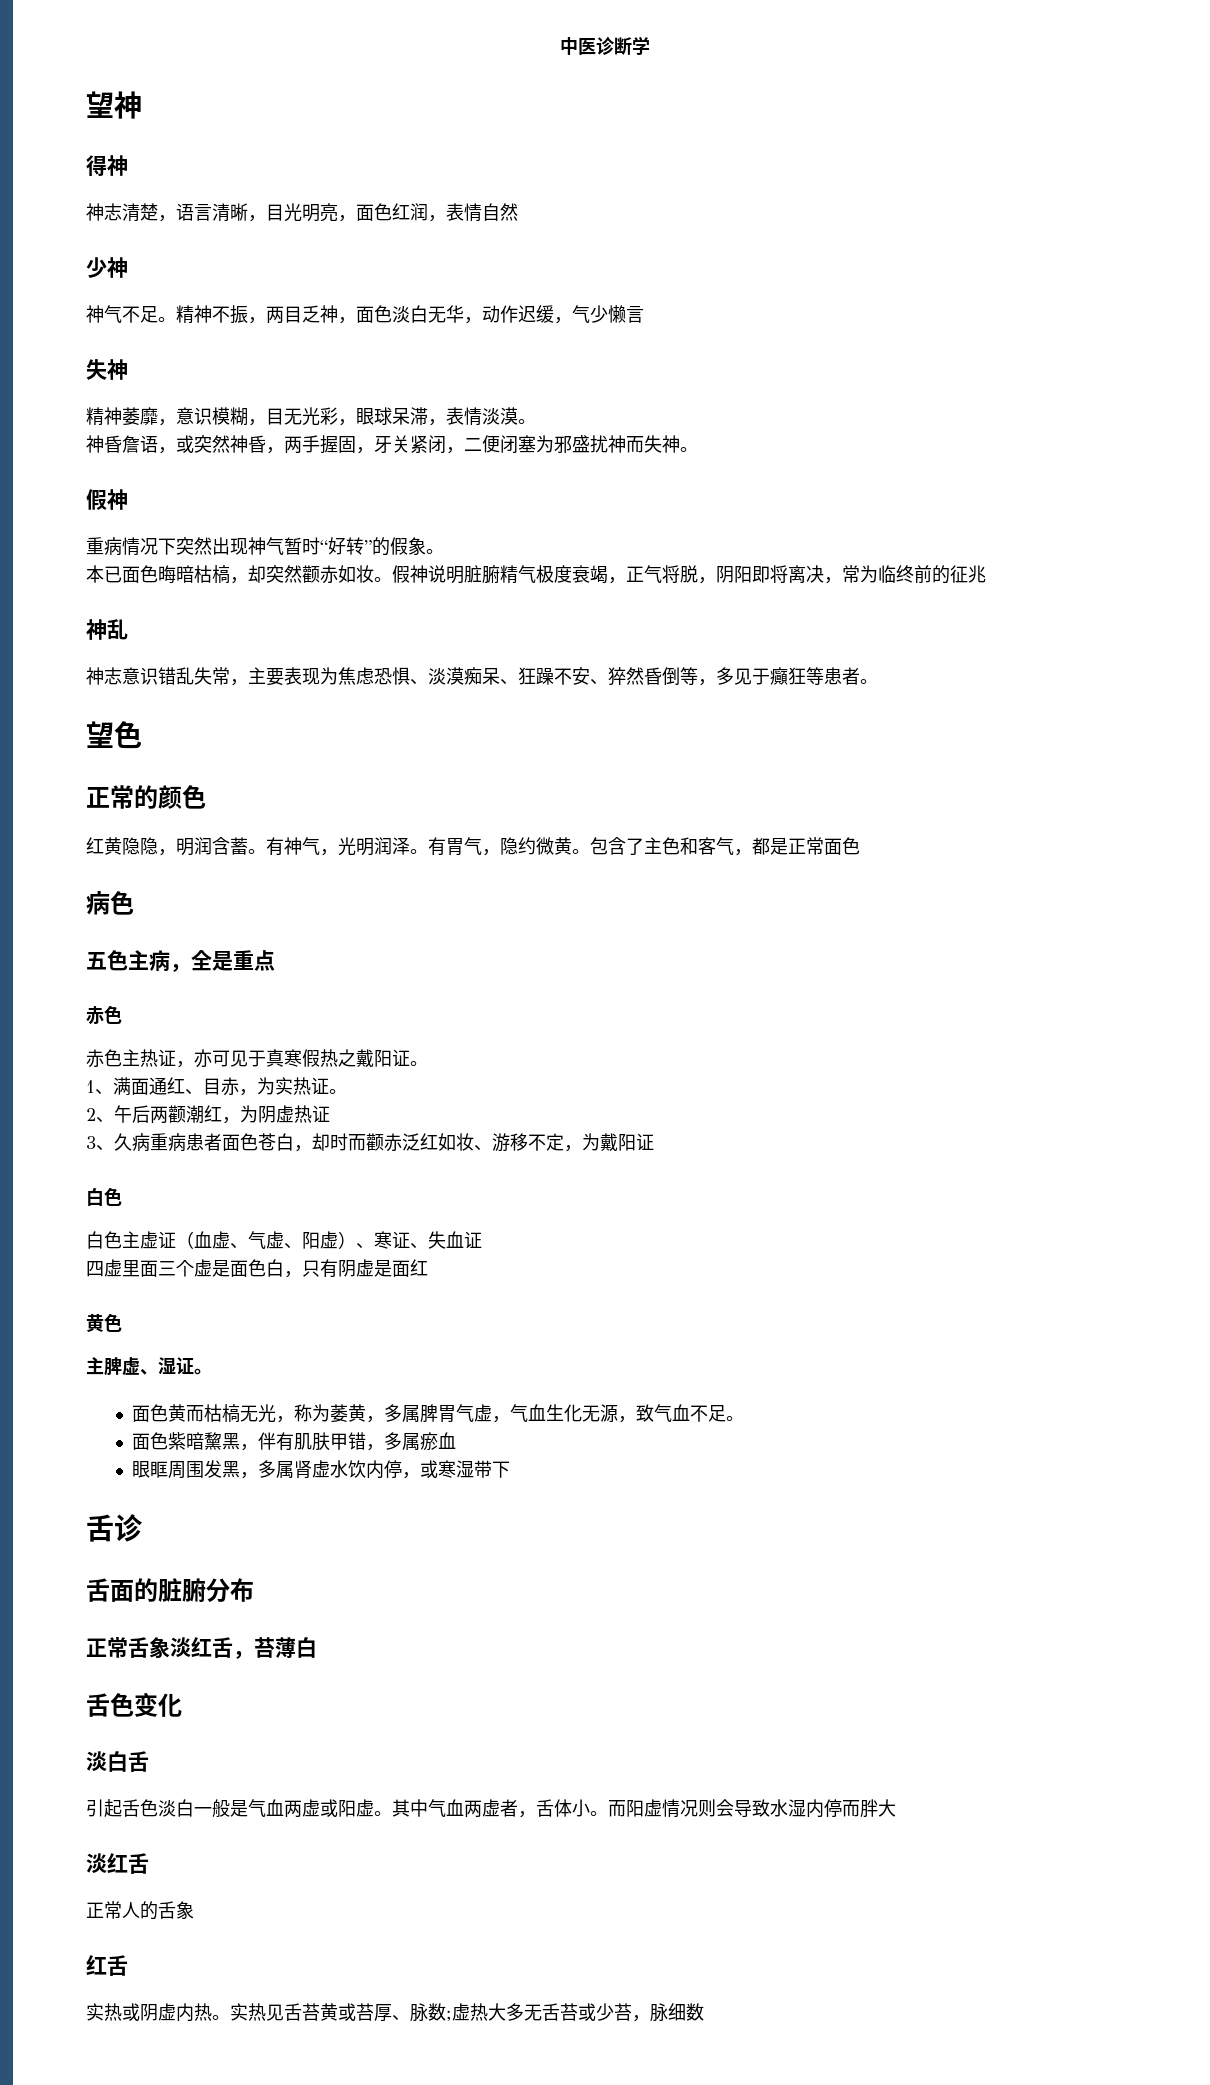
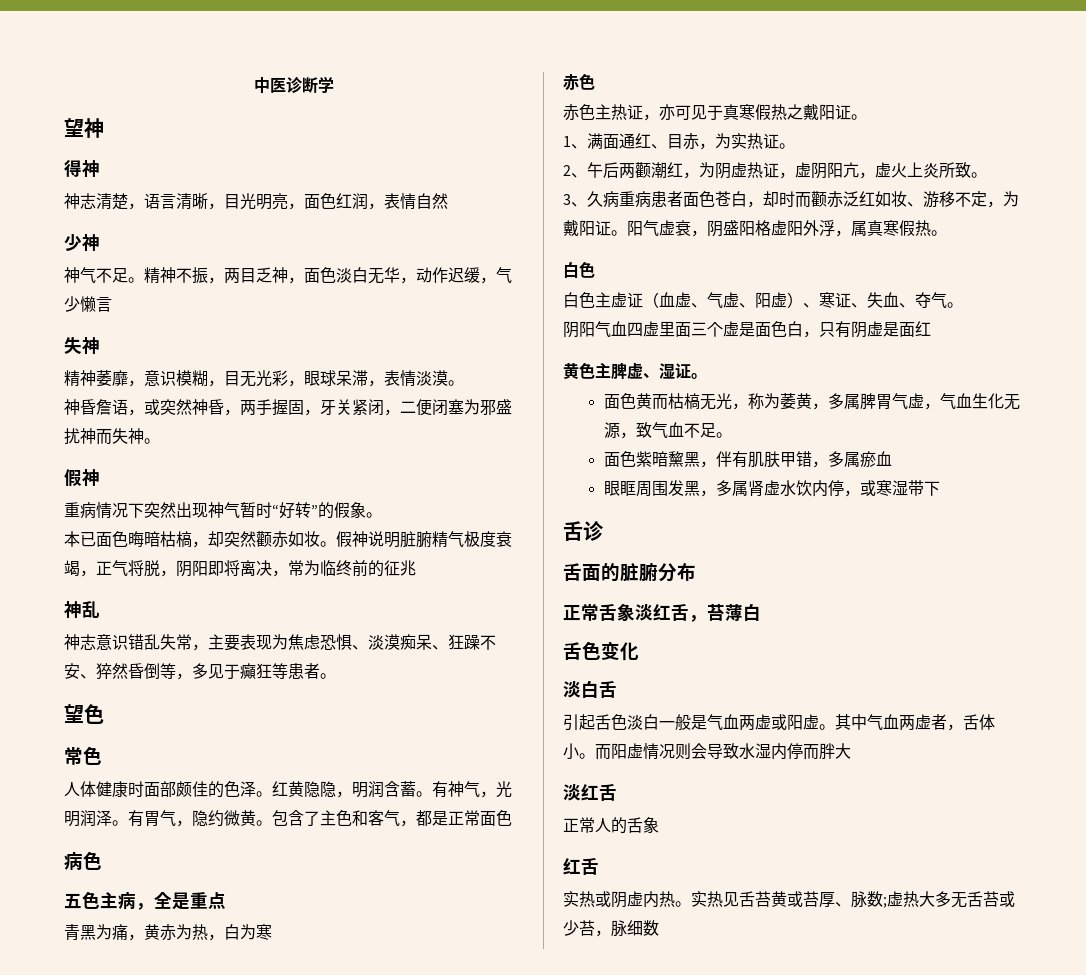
- 正常的颜色
- 红黄隐隐，明润含蓄。
+ 常色
+ 人体健康时面部颇佳的色泽。红黄隐隐，明润含蓄。
+ 青黑为痛，黄赤为热，白为寒
- 2、午后两颧潮红，为阴虚热证
+ 2、午后两颧潮红，为阴虚热证，虚阴阳亢，虚火上炎所致。
- 3、久病重病患者面色苍白，却时而颧赤泛红如妆、游移不定，为戴阳证
+ 3、久病重病患者面色苍白，却时而颧赤泛红如妆、游移不定，为戴阳证。阳气虚衰，阴盛阳格虚阳外浮，属真寒假热。
- 白色主虚证（血虚、气虚、阳虚）、寒证、失血证
- 四虚里面三个虚是面色白，只有阴虚是面红
+ 白色主虚证（血虚、气虚、阳虚）、寒证、失血、夺气。
+ 阴阳气血四虚里面三个虚是面色白，只有阴虚是面红
- 黄色
- 主脾虚、湿证。
+ 黄色主脾虚、湿证。

